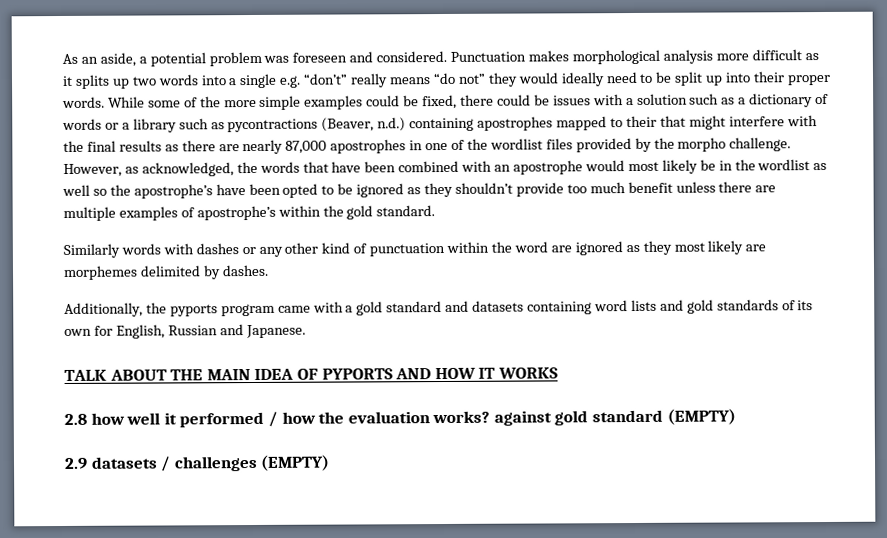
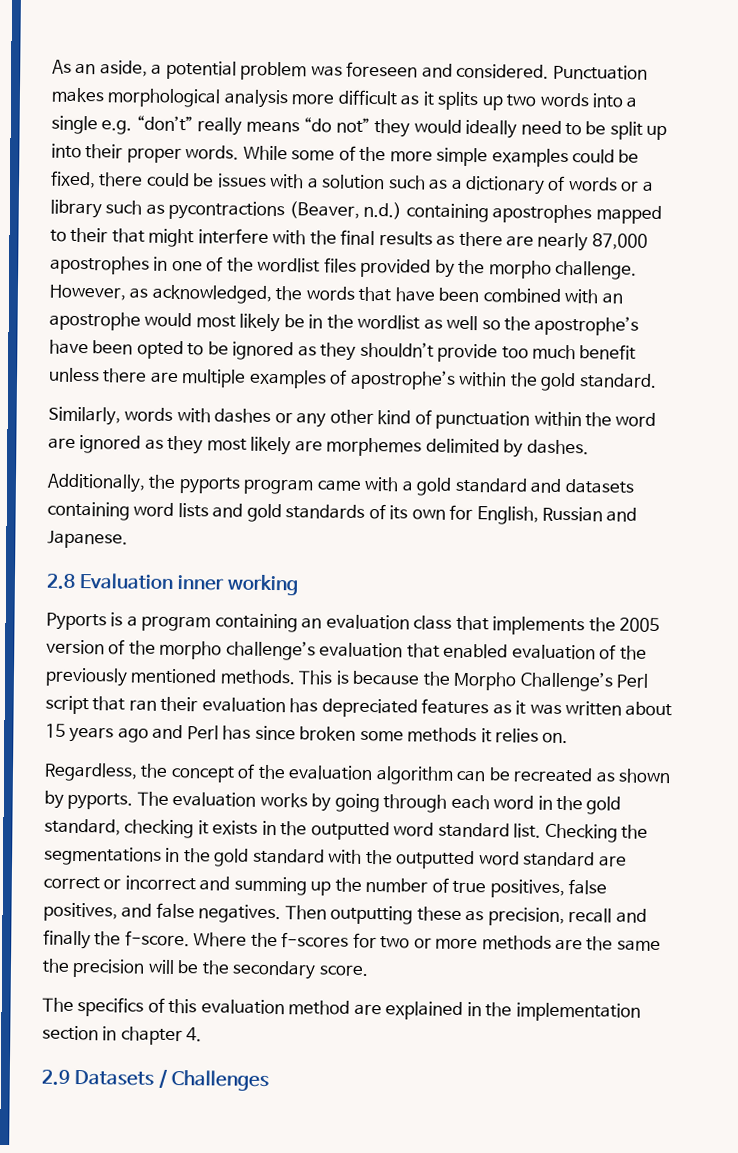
- Similarly words with dashes or any other kind of punctuation within the word are ignored as they most likely are morphemes delimited by dashes.
+ Similarly, words with dashes or any other kind of punctuation within the word are ignored as they most likely are morphemes delimited by dashes.
- TALK ABOUT THE MAIN IDEA OF PYPORTS AND HOW IT WORKS
- 2.8 how well it performed / how the evaluation works? against gold standard (EMPTY)
- 2.9 datasets / challenges (EMPTY)
+ 2.8 Evaluation inner working
+ Pyports is a program containing an evaluation class that implements the 2005 version of the morpho challenge’s evaluation that enabled evaluation of the previously mentioned methods. This is because the Morpho Challenge’s Perl script that ran their evaluation has depreciated features as it was written about 15 years ago and Perl has since broken some methods it relies on.
+ Regardless, the concept of the evaluation algorithm can be recreated as shown by pyports. The evaluation works by going through each word in the gold standard, checking it exists in the outputted word standard list. Checking the segmentations in the gold standard with the outputted word standard are correct or incorrect and summing up the number of true positives, false positives, and false negatives. Then outputting these as precision, recall and finally the f-score. Where the f-scores for two or more methods are the same the precision will be the secondary score.
+ The specifics of this evaluation method are explained in the implementation section in chapter 4.
+ 2.9 Datasets / Challenges

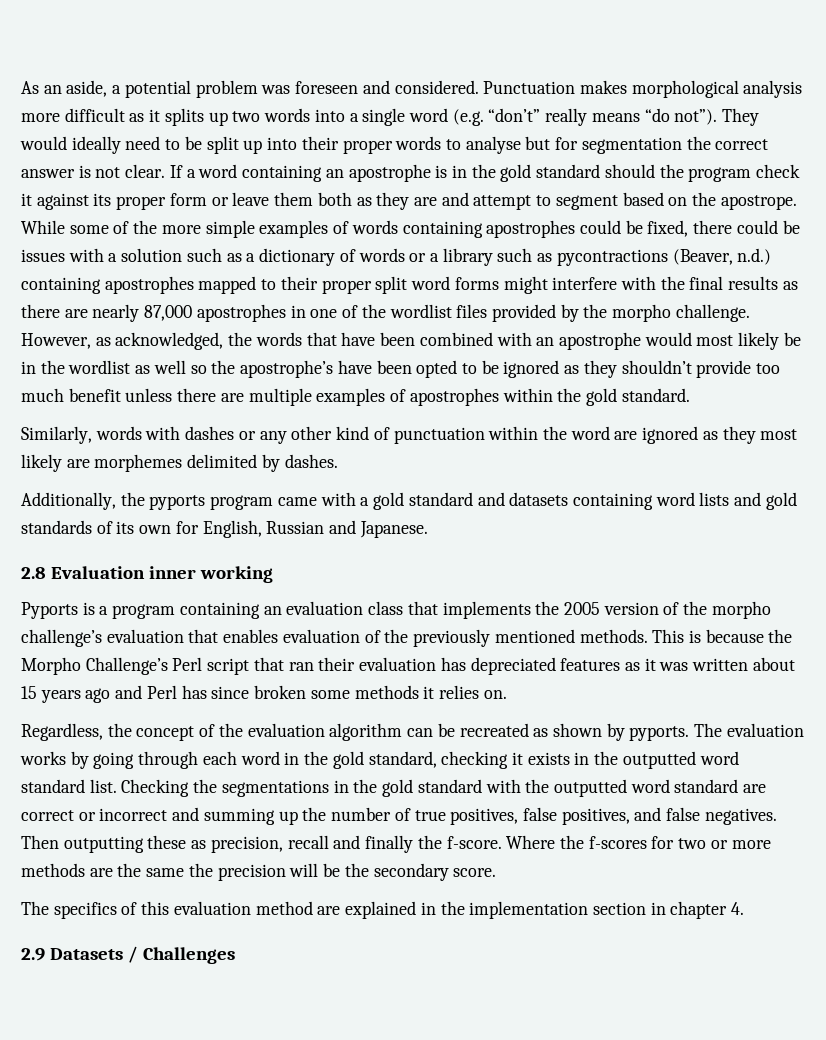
- Punctuation makes morphological analysis more difficult as it splits up two words into a single e.g. “don’t” really means “do not” they would ideally need to be split up into their proper words.
+ Punctuation makes morphological analysis more difficult as it splits up two words into a single word (e.g. “don’t” really means “do not”). They would ideally need to be split up into their proper words to analyse but for segmentation the correct answer is not clear. If a word containing an apostrophe is in the gold standard should the program check it against its proper form or leave them both as they are and attempt to segment based on the apostrope.
- While some of the more simple examples could be fixed, there could be issues with a solution such as a dictionary of words or a library such as pycontractions (Beaver, n.d.) containing apostrophes mapped to their that might interfere with the final results as there are nearly 87,000 apostrophes in one of the wordlist files provided by the morpho challenge.
+ While some of the more simple examples of words containing apostrophes could be fixed, there could be issues with a solution such as a dictionary of words or a library such as pycontractions (Beaver, n.d.) containing apostrophes mapped to their proper split word forms might interfere with the final results as there are nearly 87,000 apostrophes in one of the wordlist files provided by the morpho challenge.
- However, as acknowledged, the words that have been combined with an apostrophe would most likely be in the wordlist as well so the apostrophe’s have been opted to be ignored as they shouldn’t provide too much benefit unless there are multiple examples of apostrophe’s within the gold standard.
+ However, as acknowledged, the words that have been combined with an apostrophe would most likely be in the wordlist as well so the apostrophe’s have been opted to be ignored as they shouldn’t provide too much benefit unless there are multiple examples of apostrophes within the gold standard.
- Pyports is a program containing an evaluation class that implements the 2005 version of the morpho challenge’s evaluation that enabled evaluation of the previously mentioned methods.
+ Pyports is a program containing an evaluation class that implements the 2005 version of the morpho challenge’s evaluation that enables evaluation of the previously mentioned methods.

